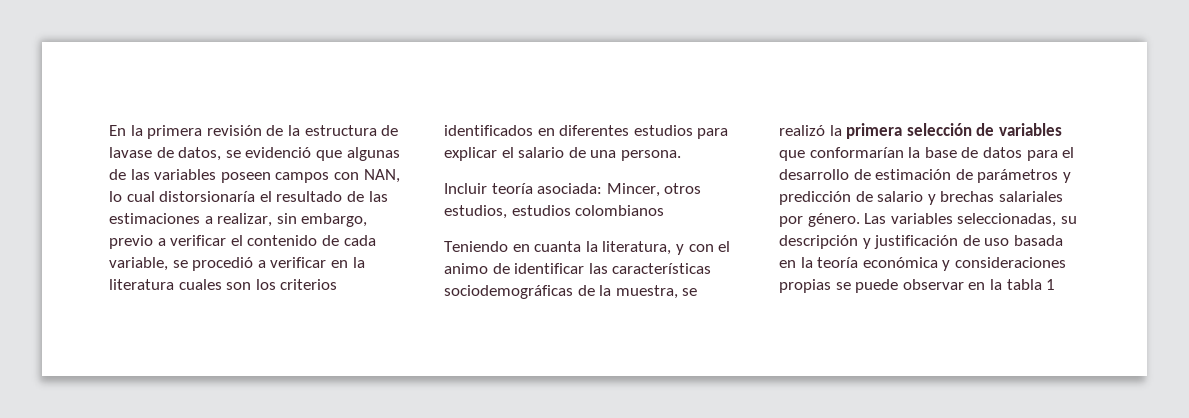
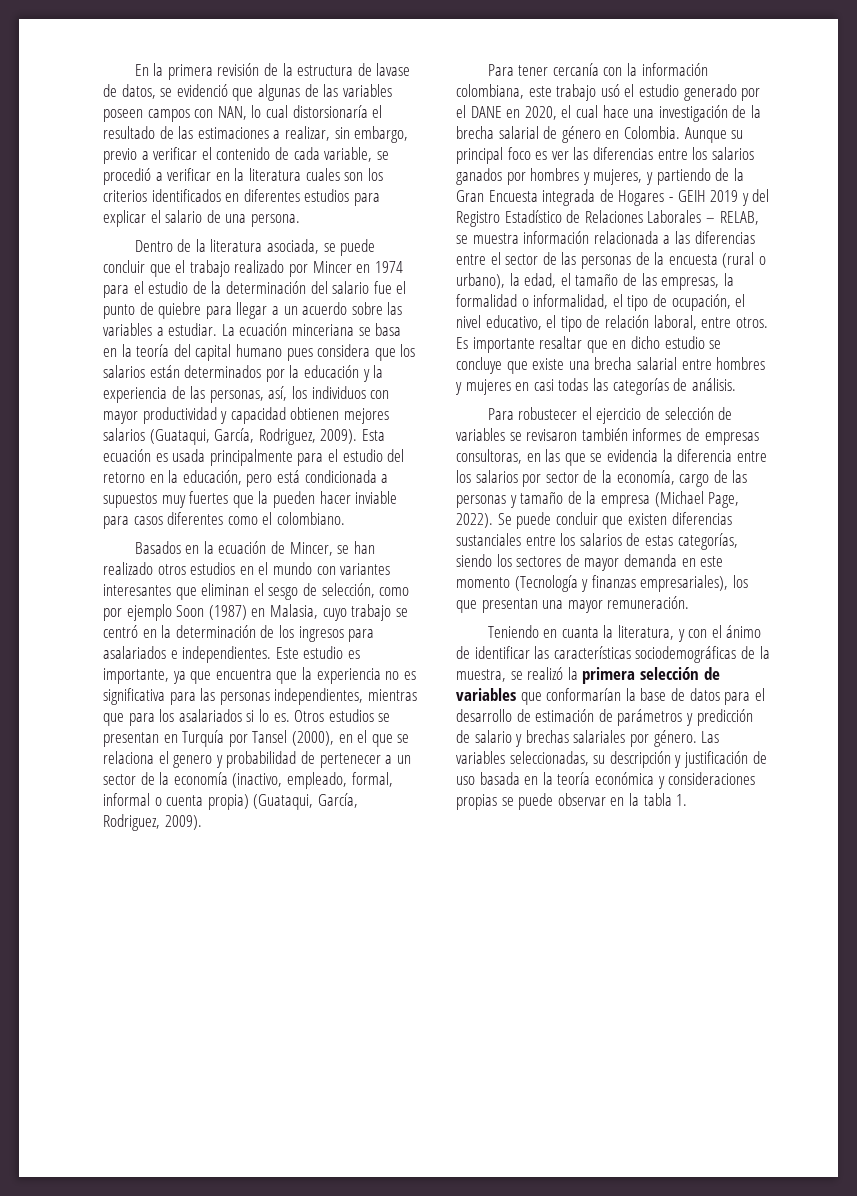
- Incluir teoría asociada: Mincer, otros estudios, estudios colombianos
+ Dentro de la literatura asociada, se puede concluir que el trabajo realizado por Mincer en 1974 para el estudio de la determinación del salario fue el punto de quiebre para llegar a un acuerdo sobre las variables a estudiar. La ecuación minceriana se basa en la teoría del capital humano pues considera que los salarios están determinados por la educación y la experiencia de las personas, así, los individuos con mayor productividad y capacidad obtienen mejores salarios (Guataqui, García, Rodriguez, 2009). Esta ecuación es usada principalmente para el estudio del retorno en la educación, pero está condicionada a supuestos muy fuertes que la pueden hacer inviable para casos diferentes como el colombiano.
+ Basados en la ecuación de Mincer, se han realizado otros estudios en el mundo con variantes interesantes que eliminan el sesgo de selección, como por ejemplo Soon (1987) en Malasia, cuyo trabajo se centró en la determinación de los ingresos para asalariados e independientes. Este estudio es importante, ya que encuentra que la experiencia no es significativa para las personas independientes, mientras que para los asalariados si lo es. Otros estudios se presentan en Turquía por Tansel (2000), en el que se relaciona el genero y probabilidad de pertenecer a un sector de la economía (inactivo, empleado, formal, informal o cuenta propia) (Guataqui, García, Rodriguez, 2009).
+ Para tener cercanía con la información colombiana, este trabajo usó el estudio generado por el DANE en 2020, el cual hace una investigación de la brecha salarial de género en Colombia. Aunque su principal foco es ver las diferencias entre los salarios ganados por hombres y mujeres, y partiendo de la Gran Encuesta integrada de Hogares - GEIH 2019 y del Registro Estadístico de Relaciones Laborales – RELAB, se muestra información relacionada a las diferencias entre el sector de las personas de la encuesta (rural o urbano), la edad, el tamaño de las empresas, la formalidad o informalidad, el tipo de ocupación, el nivel educativo, el tipo de relación laboral, entre otros. Es importante resaltar que en dicho estudio se concluye que existe una brecha salarial entre hombres y mujeres en casi todas las categorías de análisis.
+ Para robustecer el ejercicio de selección de variables se revisaron también informes de empresas consultoras, en las que se evidencia la diferencia entre los salarios por sector de la economía, cargo de las personas y tamaño de la empresa (Michael Page, 2022). Se puede concluir que existen diferencias sustanciales entre los salarios de estas categorías, siendo los sectores de mayor demanda en este momento (Tecnología y finanzas empresariales), los que presentan una mayor remuneración.
- Teniendo en cuanta la literatura, y con el animo de identificar las características sociodemográficas de la muestra, se realizó la primera selección de variables que conformarían la base de datos para el desarrollo de estimación de parámetros y predicción de salario y brechas salariales por género.
+ Teniendo en cuanta la literatura, y con el ánimo de identificar las características sociodemográficas de la muestra, se realizó la primera selección de variables que conformarían la base de datos para el desarrollo de estimación de parámetros y predicción de salario y brechas salariales por género.
- Las variables seleccionadas, su descripción y justificación de uso basada en la teoría económica y consideraciones propias se puede observar en la tabla 1
+ Las variables seleccionadas, su descripción y justificación de uso basada en la teoría económica y consideraciones propias se puede observar en la tabla 1.

